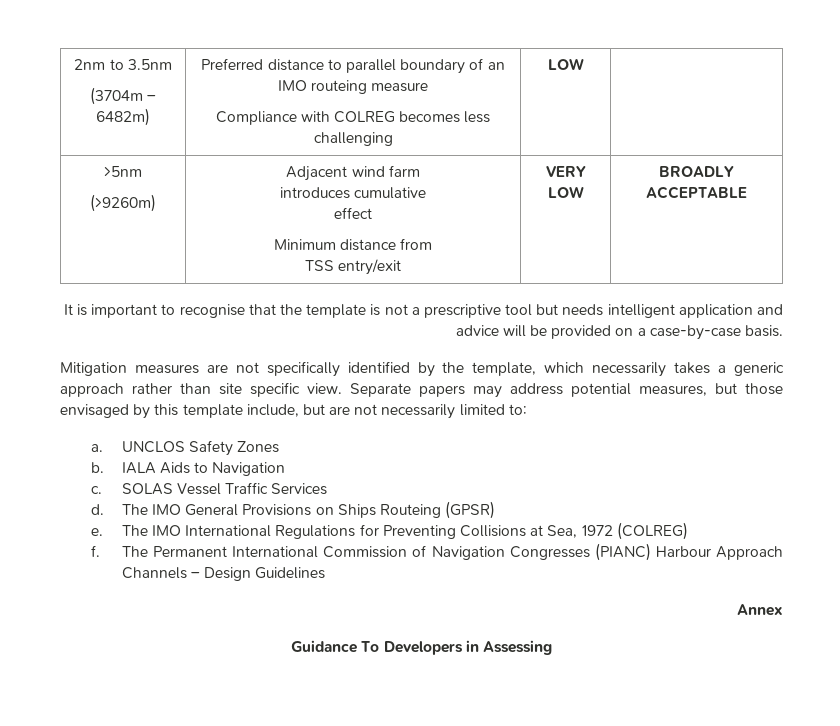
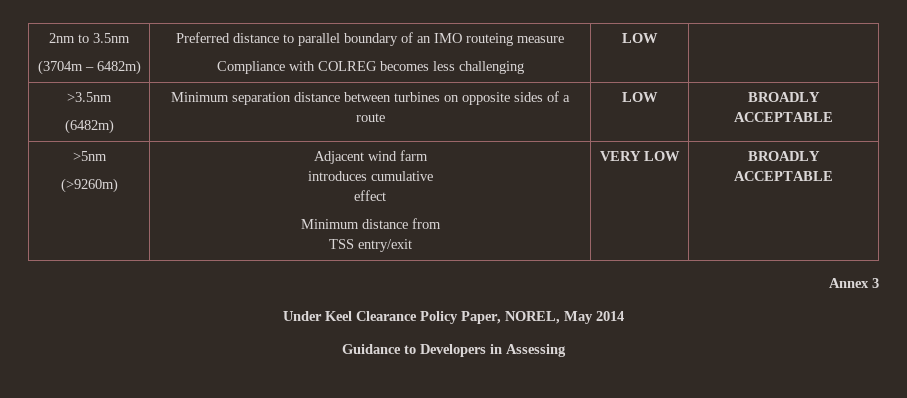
+ >3.5nm
+ (6482m) | Minimum separation distance between turbines on opposite sides of a route | LOW | BROADLY ACCEPTABLE
- It is important to recognise that the template is not a prescriptive tool but needs intelligent application and advice will be provided on a case-by-case basis.
- Mitigation measures are not specifically identified by the template, which necessarily takes a generic approach rather than site specific view. Separate papers may address potential measures, but those envisaged by this template include, but are not necessarily limited to:
- a. UNCLOS Safety Zones
- b. IALA Aids to Navigation
- c. SOLAS Vessel Traffic Services
- d. The IMO General Provisions on Ships Routeing (GPSR)
- e. The IMO International Regulations for Preventing Collisions at Sea, 1972 (COLREG)
- f. The Permanent International Commission of Navigation Congresses (PIANC) Harbour Approach Channels – Design Guidelines
- Annex
+ Annex 3
+ Under Keel Clearance Policy Paper, NOREL, May 2014
- Guidance To Developers in Assessing
+ Guidance to Developers in Assessing

